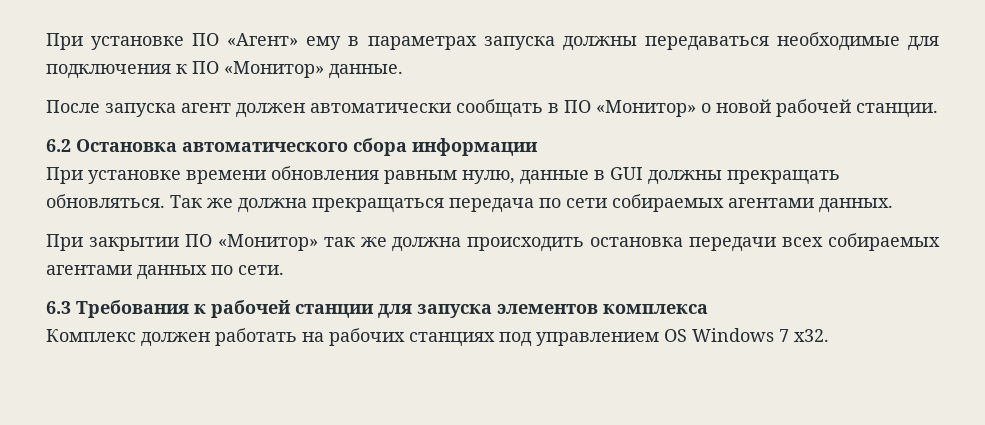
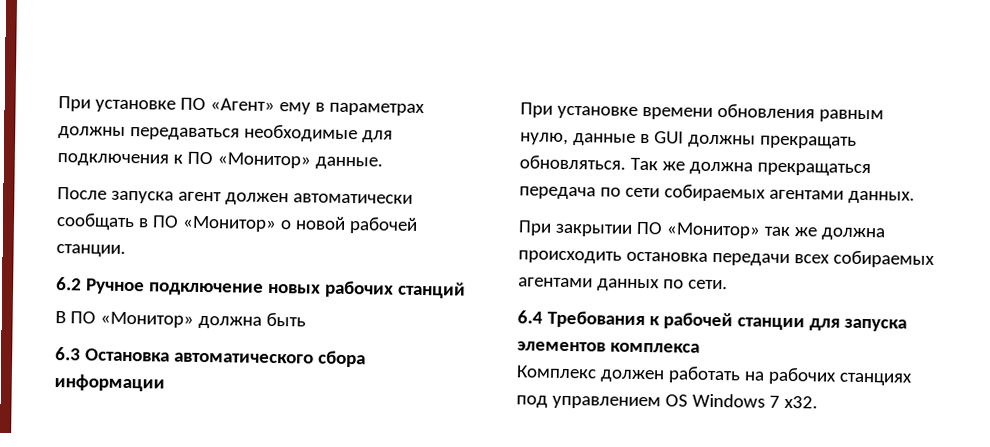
- При установке ПО «Агент» ему в параметрах запуска должны передаваться необходимые для подключения к ПО «Монитор» данные.
+ При установке ПО «Агент» ему в параметрах должны передаваться необходимые для подключения к ПО «Монитор» данные.
- 6.2 Остановка автоматического сбора информации
+ 6.2 Ручное подключение новых рабочих станций
+ В ПО «Монитор» должна быть
+ 6.3 Остановка автоматического сбора информации
- 6.3 Требования к рабочей станции для запуска элементов комплекса
+ 6.4 Требования к рабочей станции для запуска элементов комплекса

